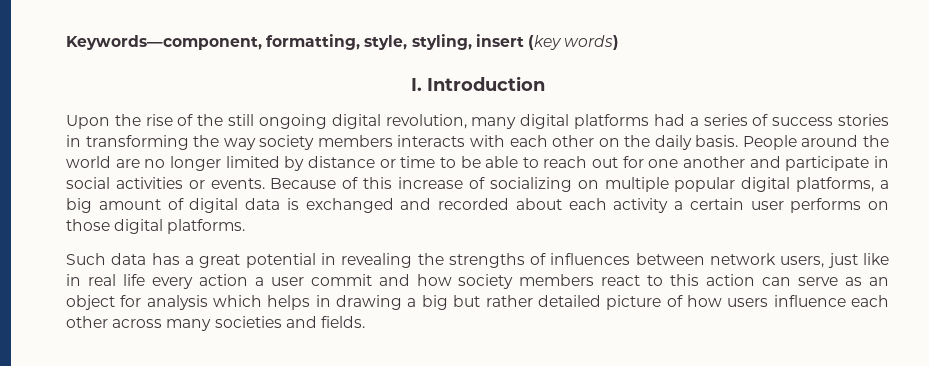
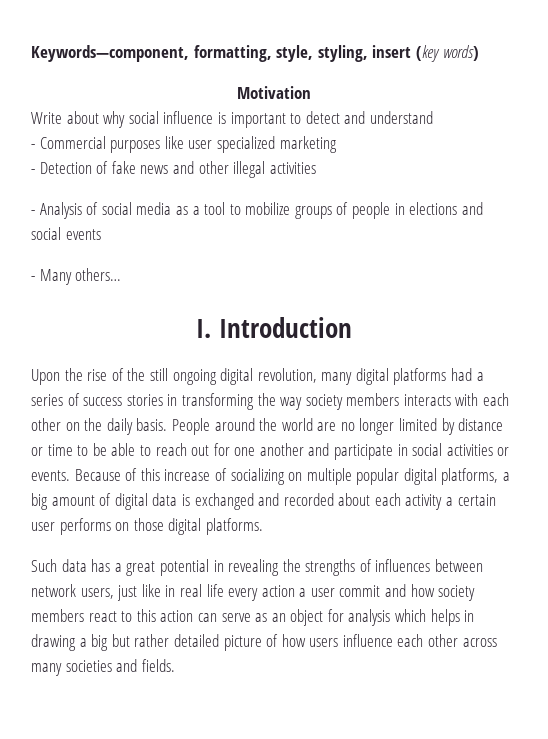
+ Motivation
+ Write about why social influence is important to detect and understand
+ - Commercial purposes like user specialized marketing
+ - Detection of fake news and other illegal activities
+ - Analysis of social media as a tool to mobilize groups of people in elections and social events
+ - Many others…

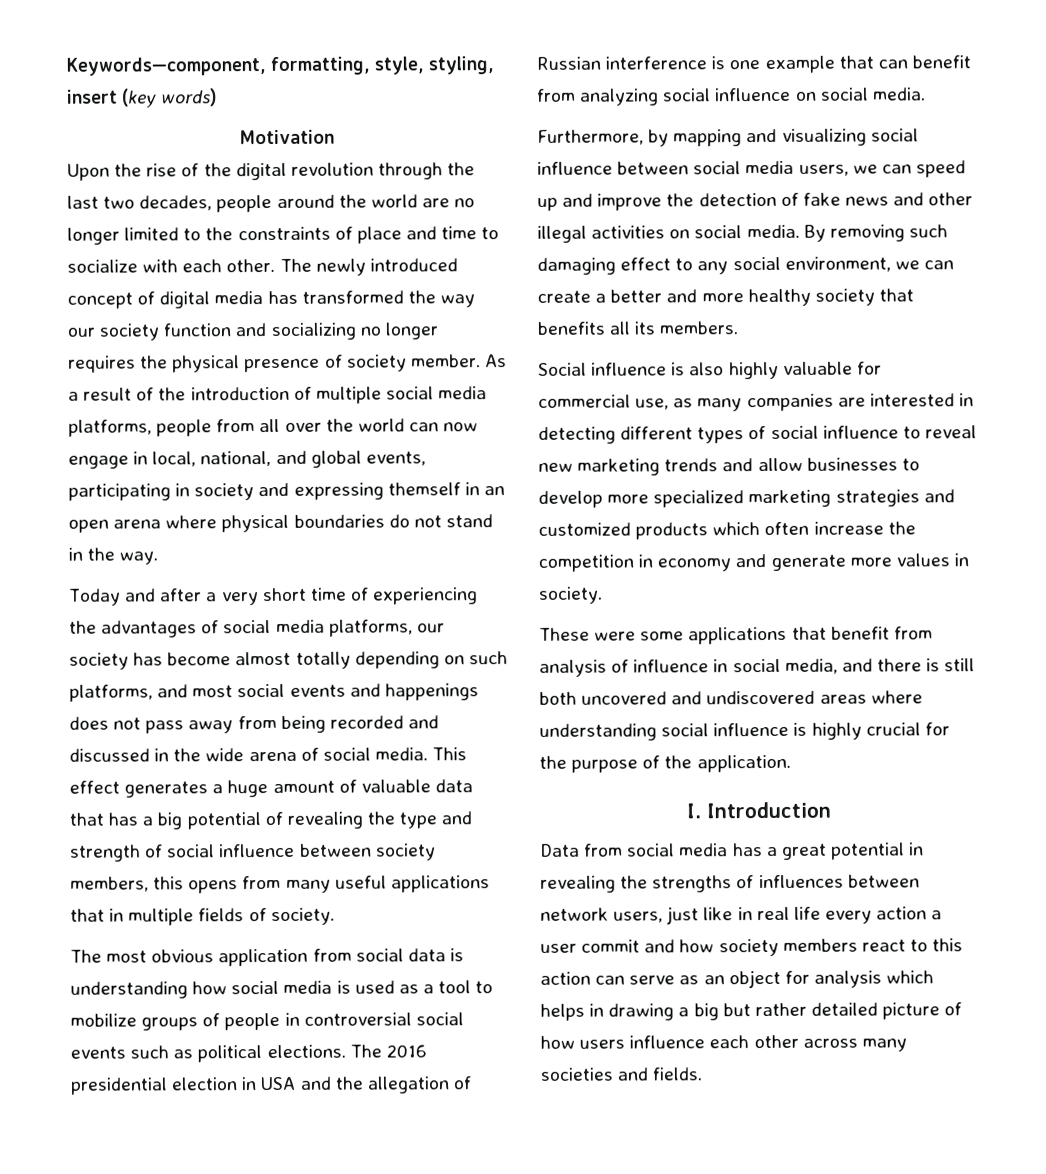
- Write about why social influence is important to detect and understand
- - Commercial purposes like user specialized marketing
- - Detection of fake news and other illegal activities
- - Analysis of social media as a tool to mobilize groups of people in elections and social events
- - Many others…
+ Upon the rise of the digital revolution through the last two decades, people around the world are no longer limited to the constraints of place and time to socialize with each other. The newly introduced concept of digital media has transformed the way our society function and socializing no longer requires the physical presence of society member. As a result of the introduction of multiple social media platforms, people from all over the world can now engage in local, national, and global events, participating in society and expressing themself in an open arena where physical boundaries do not stand in the way.
+ Today and after a very short time of experiencing the advantages of social media platforms, our society has become almost totally depending on such platforms, and most social events and happenings does not pass away from being recorded and discussed in the wide arena of social media. This effect generates a huge amount of valuable data that has a big potential of revealing the type and strength of social influence between society members, this opens from many useful applications that in multiple fields of society.
+ The most obvious application from social data is understanding how social media is used as a tool to mobilize groups of people in controversial social events such as political elections. The 2016 presidential election in USA and the allegation of Russian interference is one example that can benefit from analyzing social influence on social media.
+ Furthermore, by mapping and visualizing social influence between social media users, we can speed up and improve the detection of fake news and other illegal activities on social media. By removing such damaging effect to any social environment, we can create a better and more healthy society that benefits all its members.
+ Social influence is also highly valuable for commercial use, as many companies are interested in detecting different types of social influence to reveal new marketing trends and allow businesses to develop more specialized marketing strategies and customized products which often increase the competition in economy and generate more values in society.
+ These were some applications that benefit from analysis of influence in social media, and there is still both uncovered and undiscovered areas where understanding social influence is highly crucial for the purpose of the application.
  I. Introduction
- Upon the rise of the still ongoing digital revolution, many digital platforms had a series of success stories in transforming the way society members interacts with each other on the daily basis. People around the world are no longer limited by distance or time to be able to reach out for one another and participate in social activities or events. Because of this increase of socializing on multiple popular digital platforms, a big amount of digital data is exchanged and recorded about each activity a certain user performs on those digital platforms.
- Such data has a great potential in revealing the strengths of influences between network users, just like in real life every action a user commit and how society members react to this action can serve as an object for analysis which helps in drawing a big but rather detailed picture of how users influence each other across many societies and fields.
+ Data from social media has a great potential in revealing the strengths of influences between network users, just like in real life every action a user commit and how society members react to this action can serve as an object for analysis which helps in drawing a big but rather detailed picture of how users influence each other across many societies and fields.

